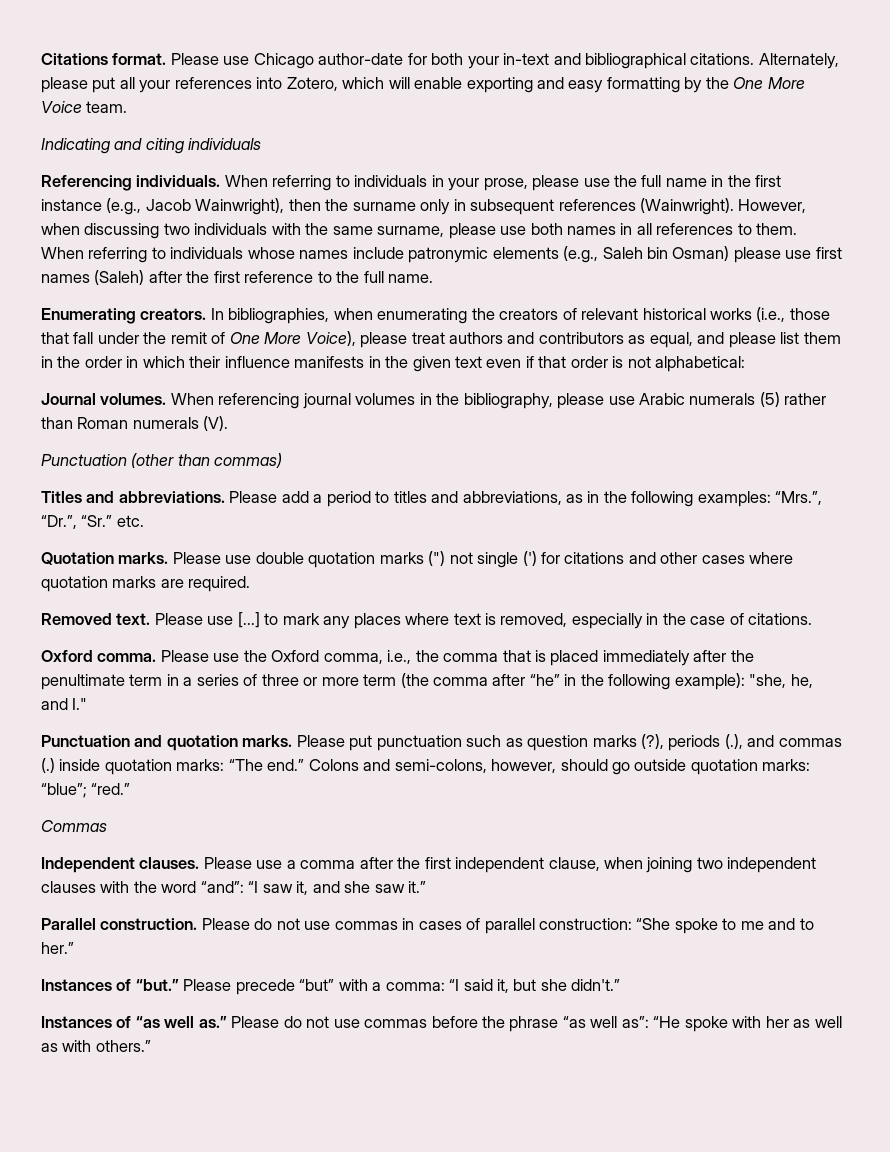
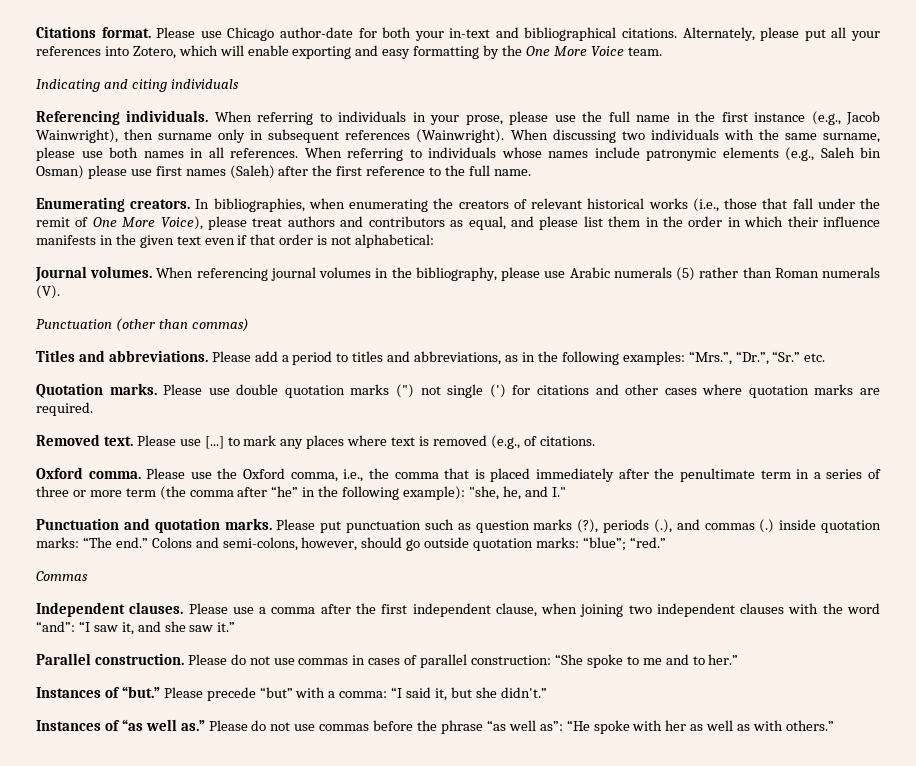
- When referring to individuals in your prose, please use the full name in the first instance (e.g., Jacob Wainwright), then the surname only in subsequent references (Wainwright).
+ When referring to individuals in your prose, please use the full name in the first instance (e.g., Jacob Wainwright), then surname only in subsequent references (Wainwright).
- However, when discussing two individuals with the same surname, please use both names in all references to them.
+ When discussing two individuals with the same surname, please use both names in all references.
- Please use [...] to mark any places where text is removed, especially in the case of citations.
+ Please use [...] to mark any places where text is removed (e.g., of citations.

